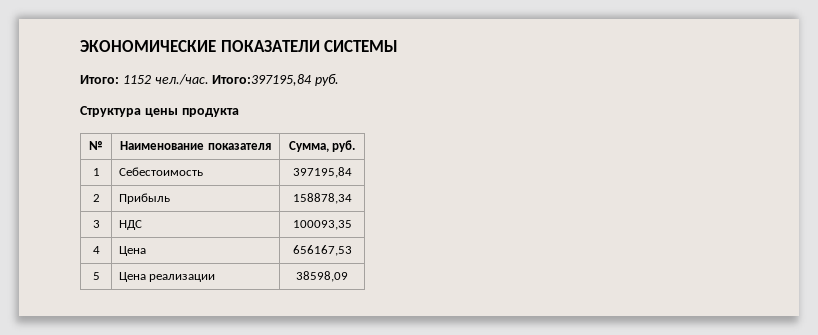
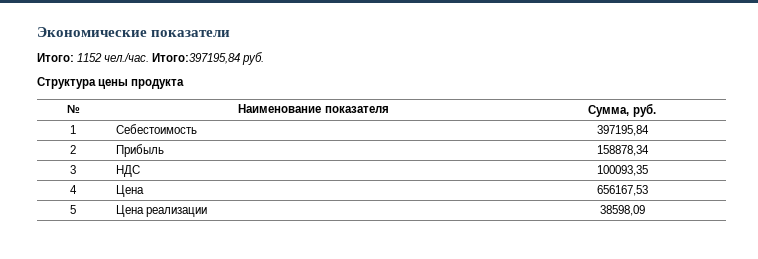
- ЭКОНОМИЧЕСКИЕ ПОКАЗАТЕЛИ СИСТЕМЫ
+ Экономические показатели

